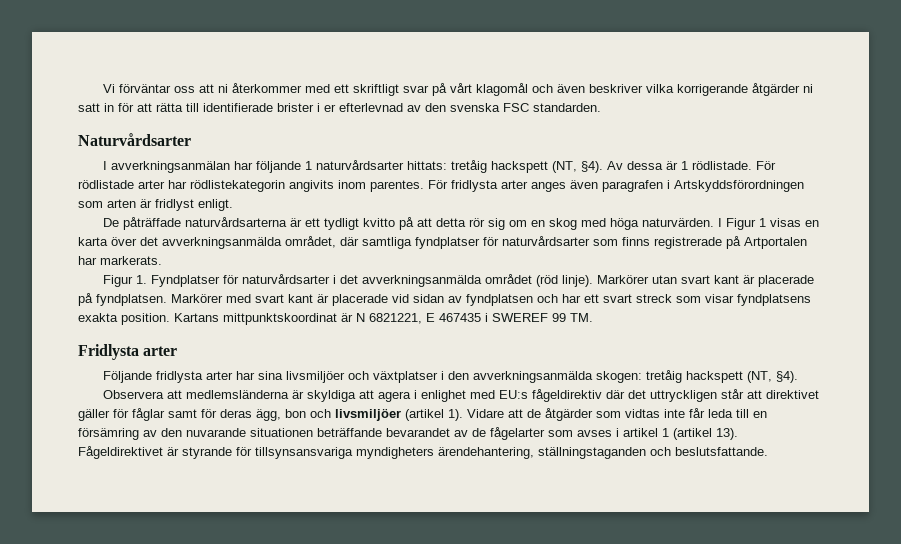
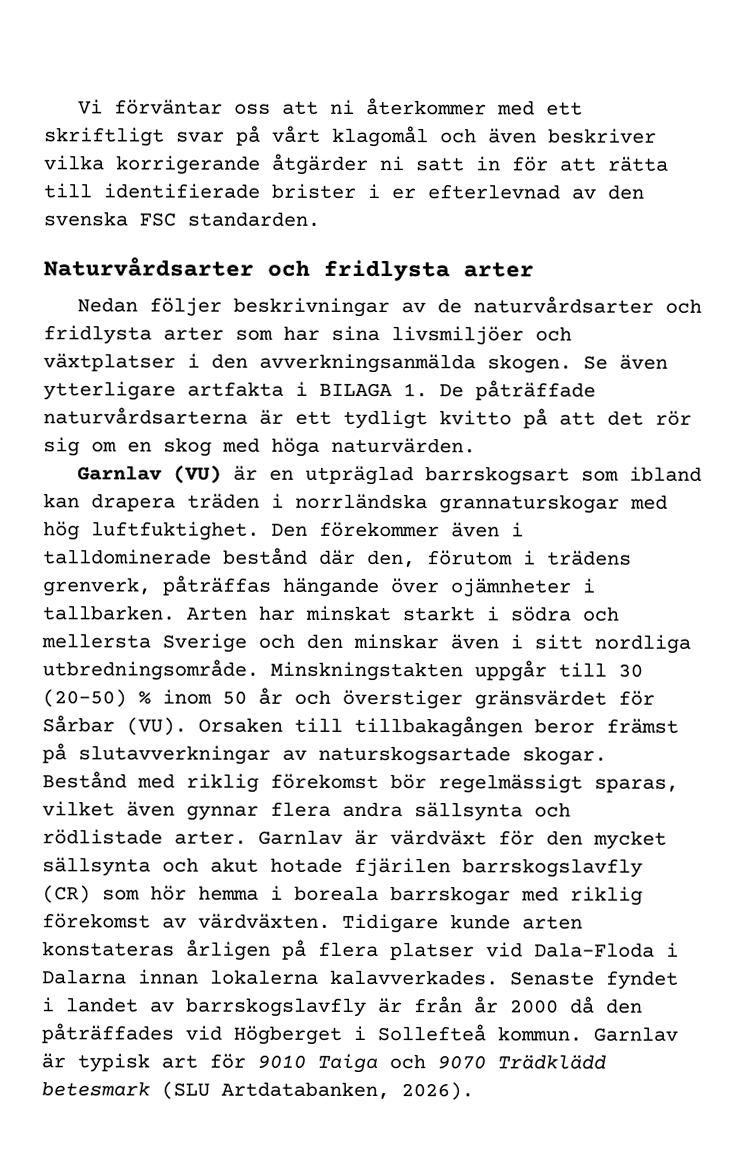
- Naturvårdsarter
- I avverkningsanmälan har följande 1 naturvårdsarter hittats: tretåig hackspett (NT, §4). Av dessa är 1 rödlistade. För rödlistade arter har rödlistekategorin angivits inom parentes. För fridlysta arter anges även paragrafen i Artskyddsförordningen som arten är fridlyst enligt.
- De påträffade naturvårdsarterna är ett tydligt kvitto på att detta rör sig om en skog med höga naturvärden. I Figur 1 visas en karta över det avverkningsanmälda området, där samtliga fyndplatser för naturvårdsarter som finns registrerade på Artportalen har markerats.
- Figur 1. Fyndplatser för naturvårdsarter i det avverkningsanmälda området (röd linje). Markörer utan svart kant är placerade på fyndplatsen. Markörer med svart kant är placerade vid sidan av fyndplatsen och har ett svart streck som visar fyndplatsens exakta position. Kartans mittpunktskoordinat är N 6821221, E 467435 i SWEREF 99 TM.
- Fridlysta arter
- Följande fridlysta arter har sina livsmiljöer och växtplatser i den avverkningsanmälda skogen: tretåig hackspett (NT, §4).
- Observera att medlemsländerna är skyldiga att agera i enlighet med EU:s fågeldirektiv där det uttryckligen står att direktivet gäller för fåglar samt för deras ägg, bon och livsmiljöer (artikel 1). Vidare att de åtgärder som vidtas inte får leda till en försämring av den nuvarande situationen beträffande bevarandet av de fågelarter som avses i artikel 1 (artikel 13). Fågeldirektivet är styrande för tillsynsansvariga myndigheters ärendehantering, ställningstaganden och beslutsfattande.
+ Naturvårdsarter och fridlysta arter
+ Nedan följer beskrivningar av de naturvårdsarter och fridlysta arter som har sina livsmiljöer och växtplatser i den avverkningsanmälda skogen. Se även ytterligare artfakta i BILAGA 1. De påträffade naturvårdsarterna är ett tydligt kvitto på att det rör sig om en skog med höga naturvärden.
+ Garnlav (VU) är en utpräglad barrskogsart som ibland kan drapera träden i norrländska grannaturskogar med hög luftfuktighet. Den förekommer även i talldominerade bestånd där den, förutom i trädens grenverk, påträffas hängande över ojämnheter i tallbarken. Arten har minskat starkt i södra och mellersta Sverige och den minskar även i sitt nordliga utbredningsområde. Minskningstakten uppgår till 30 (20–50) % inom 50 år och överstiger gränsvärdet för Sårbar (VU). Orsaken till tillbakagången beror främst på slutavverkningar av naturskogsartade skogar. Bestånd med riklig förekomst bör regelmässigt sparas, vilket även gynnar flera andra sällsynta och rödlistade arter. Garnlav är värdväxt för den mycket sällsynta och akut hotade fjärilen barrskogslavfly (CR) som hör hemma i boreala barrskogar med riklig förekomst av värdväxten. Tidigare kunde arten konstateras årligen på flera platser vid Dala-Floda i Dalarna innan lokalerna kalavverkades. Senaste fyndet i landet av barrskogslavfly är från år 2000 då den påträffades vid Högberget i Sollefteå kommun. Garnlav är typisk art för 9010 Taiga och 9070 Trädklädd betesmark (SLU Artdatabanken, 2026).

